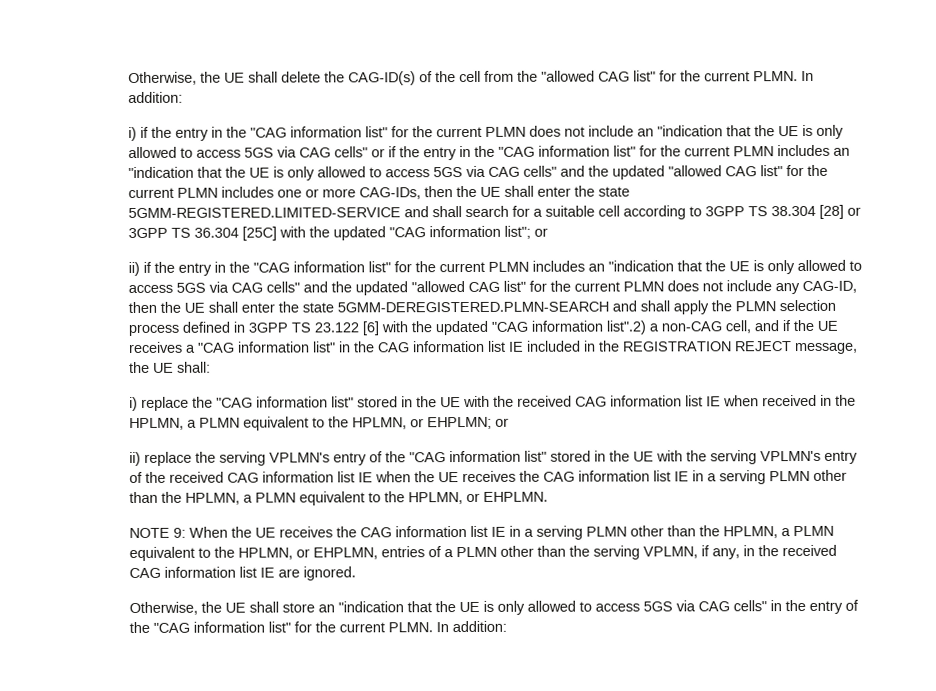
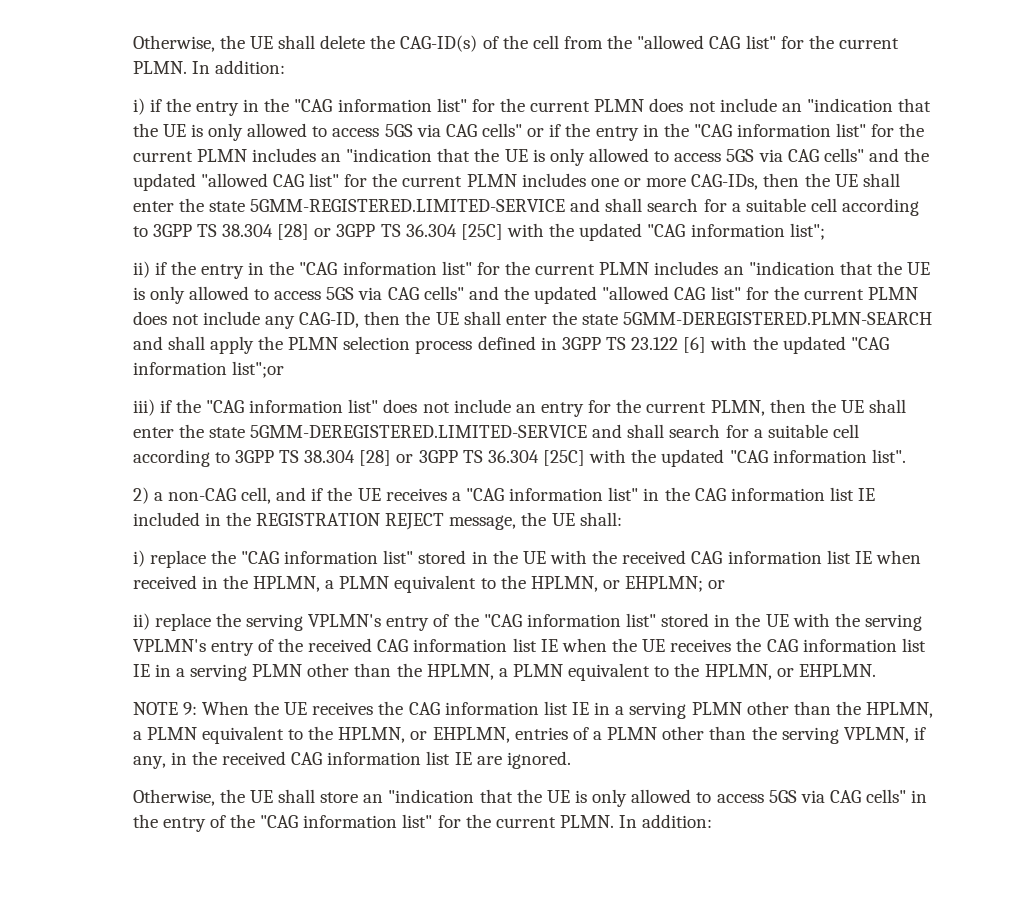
- i) if the entry in the "CAG information list" for the current PLMN does not include an "indication that the UE is only allowed to access 5GS via CAG cells" or if the entry in the "CAG information list" for the current PLMN includes an "indication that the UE is only allowed to access 5GS via CAG cells" and the updated "allowed CAG list" for the current PLMN includes one or more CAG-IDs, then the UE shall enter the state 5GMM-REGISTERED.LIMITED-SERVICE and shall search for a suitable cell according to 3GPP TS 38.304 [28] or 3GPP TS 36.304 [25C] with the updated "CAG information list"; or
+ i) if the entry in the "CAG information list" for the current PLMN does not include an "indication that the UE is only allowed to access 5GS via CAG cells" or if the entry in the "CAG information list" for the current PLMN includes an "indication that the UE is only allowed to access 5GS via CAG cells" and the updated "allowed CAG list" for the current PLMN includes one or more CAG-IDs, then the UE shall enter the state 5GMM-REGISTERED.LIMITED-SERVICE and shall search for a suitable cell according to 3GPP TS 38.304 [28] or 3GPP TS 36.304 [25C] with the updated "CAG information list";
- ii) if the entry in the "CAG information list" for the current PLMN includes an "indication that the UE is only allowed to access 5GS via CAG cells" and the updated "allowed CAG list" for the current PLMN does not include any CAG-ID, then the UE shall enter the state 5GMM-DEREGISTERED.PLMN-SEARCH and shall apply the PLMN selection process defined in 3GPP TS 23.122 [6] with the updated "CAG information list".2) a non-CAG cell, and if the UE receives a "CAG information list" in the CAG information list IE included in the REGISTRATION REJECT message, the UE shall:
+ ii) if the entry in the "CAG information list" for the current PLMN includes an "indication that the UE is only allowed to access 5GS via CAG cells" and the updated "allowed CAG list" for the current PLMN does not include any CAG-ID, then the UE shall enter the state 5GMM-DEREGISTERED.PLMN-SEARCH and shall apply the PLMN selection process defined in 3GPP TS 23.122 [6] with the updated "CAG information list";or
+ iii) if the "CAG information list" does not include an entry for the current PLMN, then the UE shall enter the state 5GMM-DEREGISTERED.LIMITED-SERVICE and shall search for a suitable cell according to 3GPP TS 38.304 [28] or 3GPP TS 36.304 [25C] with the updated "CAG information list".
+ 2) a non-CAG cell, and if the UE receives a "CAG information list" in the CAG information list IE included in the REGISTRATION REJECT message, the UE shall:

